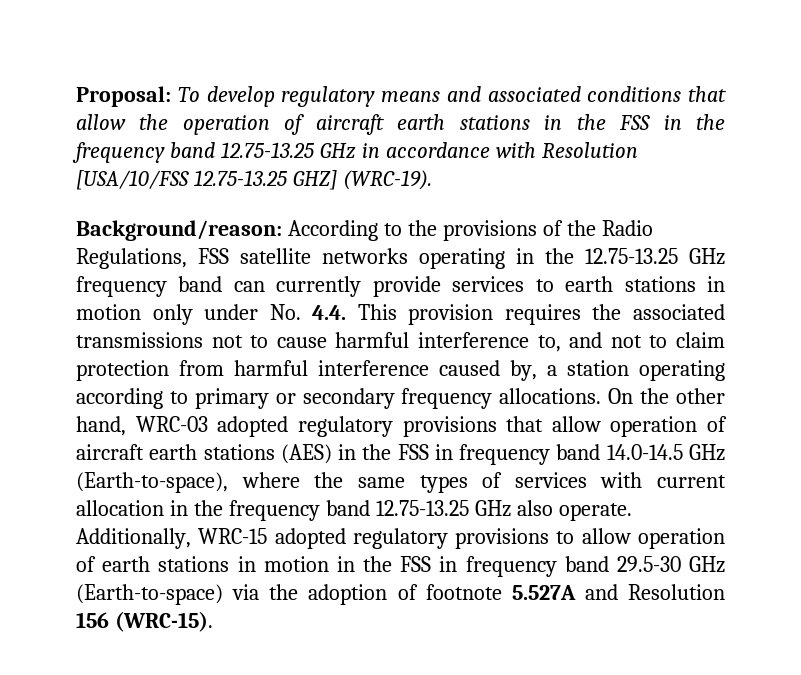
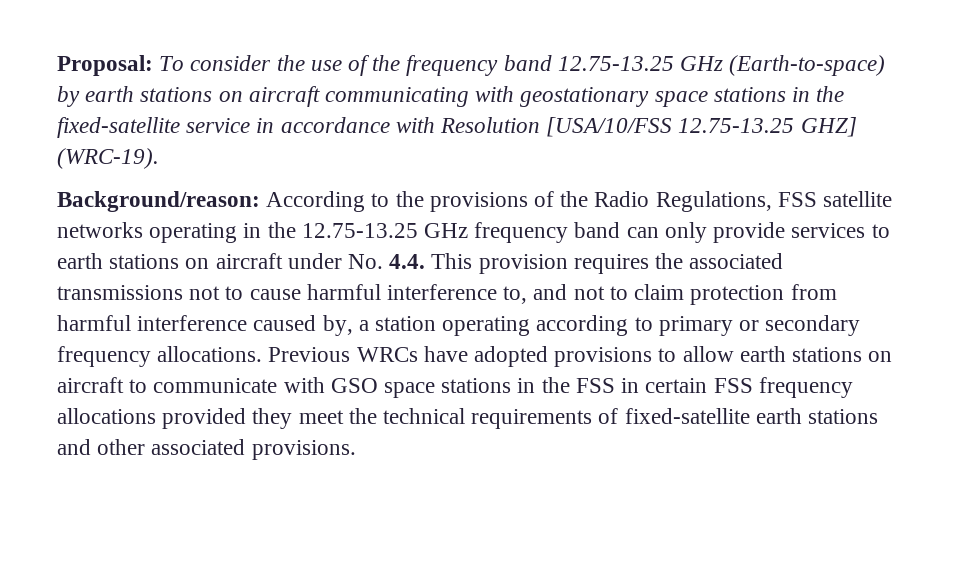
- Proposal: To develop regulatory means and associated conditions that allow the operation of aircraft earth stations in the FSS in the frequency band 12.75-13.25 GHz in accordance with Resolution [USA/10/FSS 12.75-13.25 GHZ] (WRC-19).
+ Proposal: To consider the use of the frequency band 12.75-13.25 GHz (Earth-to-space) by earth stations on aircraft communicating with geostationary space stations in the fixed-satellite service in accordance with Resolution [USA/10/FSS 12.75-13.25 GHZ] (WRC-19).
- Background/reason: According to the provisions of the Radio Regulations, FSS satellite networks operating in the 12.75-13.25 GHz frequency band can currently provide services to earth stations in motion only under No. 4.4. This provision requires the associated transmissions not to cause harmful interference to, and not to claim protection from harmful interference caused by, a station operating according to primary or secondary frequency allocations.
+ Background/reason: According to the provisions of the Radio Regulations, FSS satellite networks operating in the 12.75-13.25 GHz frequency band can only provide services to earth stations on aircraft under No. 4.4. This provision requires the associated transmissions not to cause harmful interference to, and not to claim protection from harmful interference caused by, a station operating according to primary or secondary frequency allocations.
- On the other hand, WRC-03 adopted regulatory provisions that allow operation of aircraft earth stations (AES) in the FSS in frequency band 14.0-14.5 GHz (Earth-to-space), where the same types of services with current allocation in the frequency band 12.75-13.25 GHz also operate. Additionally, WRC-15 adopted regulatory provisions to allow operation of earth stations in motion in the FSS in frequency band 29.5-30 GHz (Earth-to-space) via the adoption of footnote 5.527A and Resolution 156 (WRC-15).
+ Previous WRCs have adopted provisions to allow earth stations on aircraft to communicate with GSO space stations in the FSS in certain FSS frequency allocations provided they meet the technical requirements of fixed-satellite earth stations and other associated provisions.

